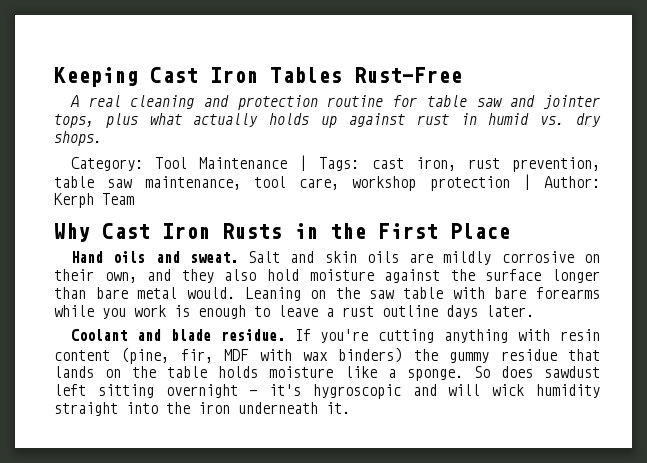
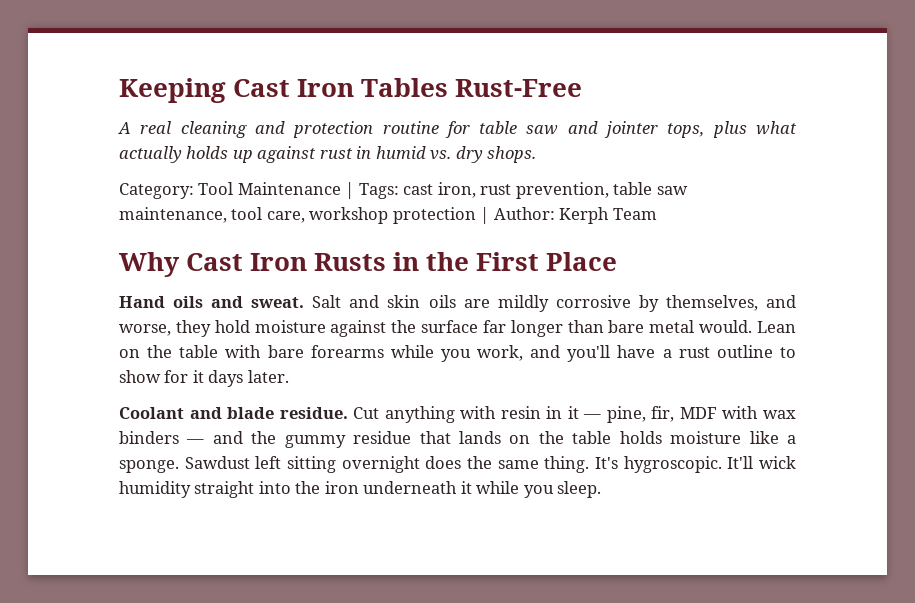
- Salt and skin oils are mildly corrosive on their own, and they also hold moisture against the surface longer than bare metal would.
+ Salt and skin oils are mildly corrosive by themselves, and worse, they hold moisture against the surface far longer than bare metal would.
- Leaning on the saw table with bare forearms while you work is enough to leave a rust outline days later.
+ Lean on the table with bare forearms while you work, and you'll have a rust outline to show for it days later.
- If you're cutting anything with resin content (pine, fir, MDF with wax binders) the gummy residue that lands on the table holds moisture like a sponge.
+ Cut anything with resin in it — pine, fir, MDF with wax binders — and the gummy residue that lands on the table holds moisture like a sponge.
- So does sawdust left sitting overnight — it's hygroscopic and will wick humidity straight into the iron underneath it.
+ Sawdust left sitting overnight does the same thing. It's hygroscopic. It'll wick humidity straight into the iron underneath it while you sleep.

